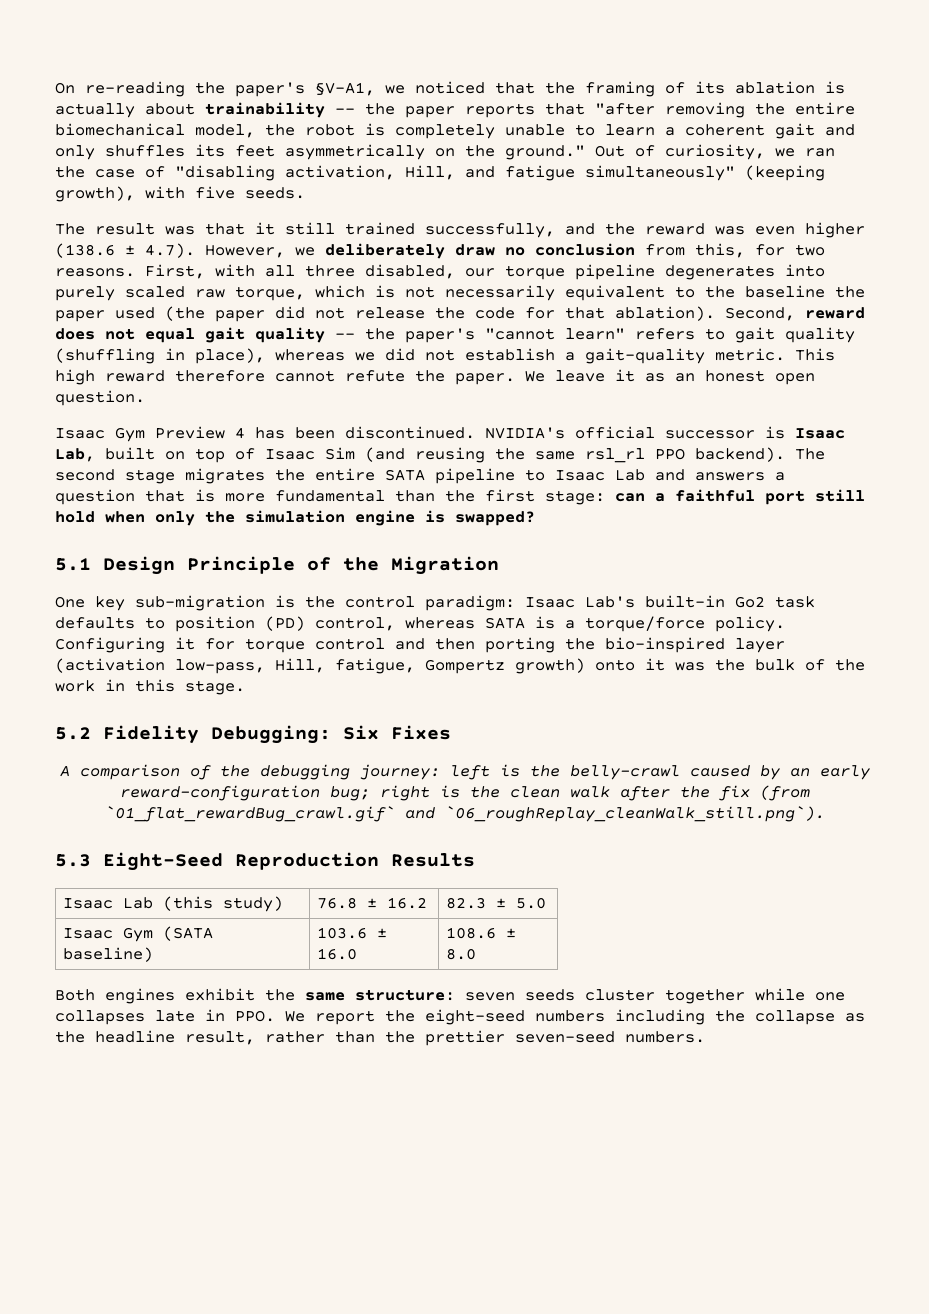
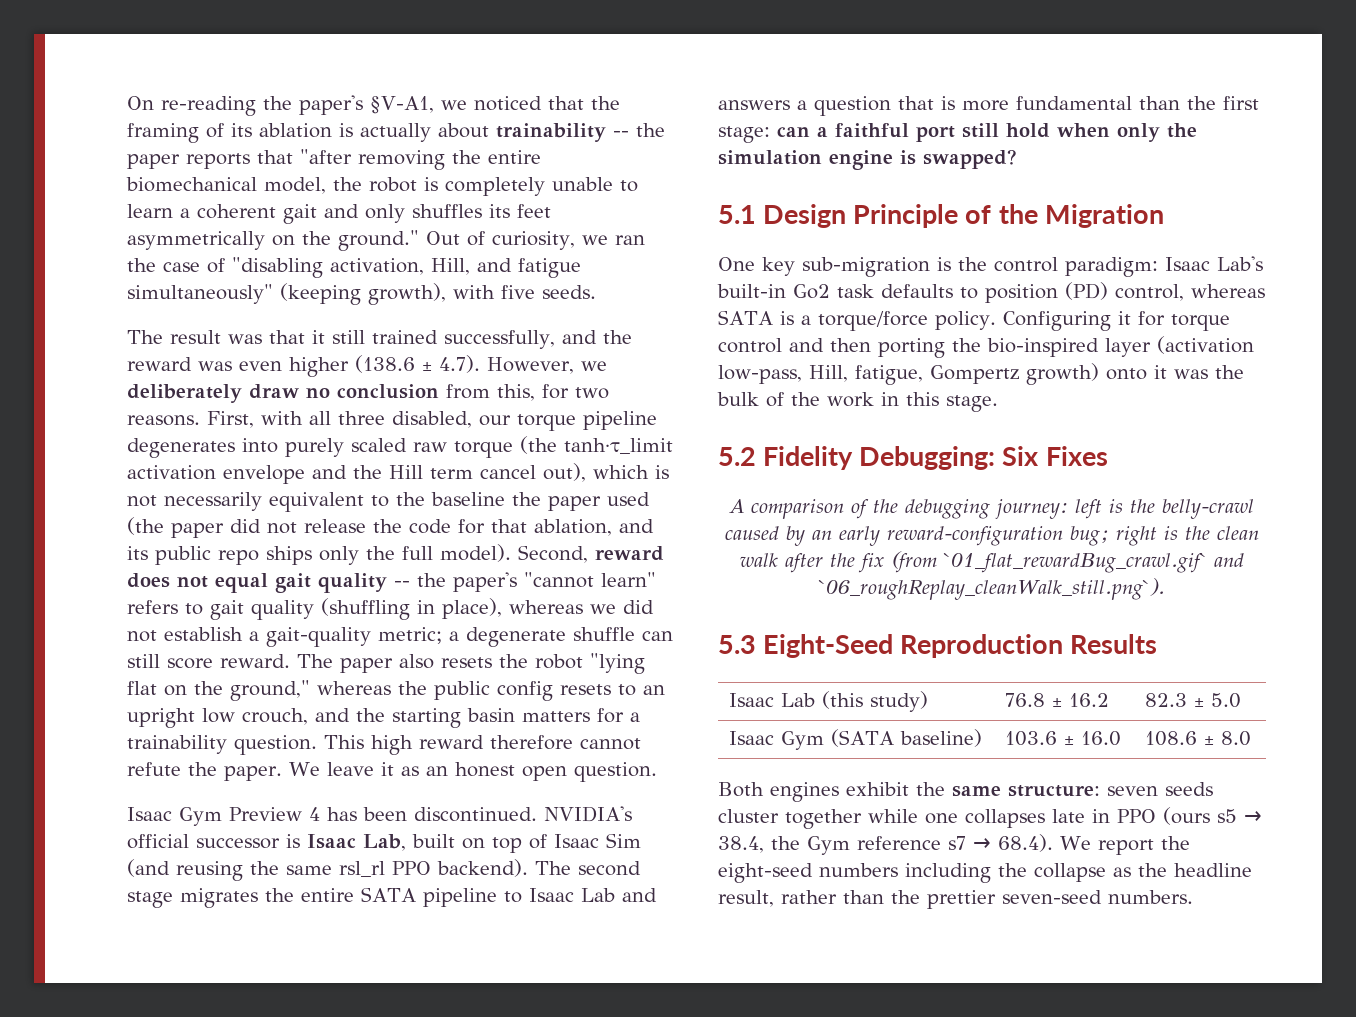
- First, with all three disabled, our torque pipeline degenerates into purely scaled raw torque, which is not necessarily equivalent to the baseline the paper used (the paper did not release the code for that ablation).
+ First, with all three disabled, our torque pipeline degenerates into purely scaled raw torque (the tanh·τ_limit activation envelope and the Hill term cancel out), which is not necessarily equivalent to the baseline the paper used (the paper did not release the code for that ablation, and its public repo ships only the full model).
- Second, reward does not equal gait quality -- the paper's "cannot learn" refers to gait quality (shuffling in place), whereas we did not establish a gait-quality metric.
+ Second, reward does not equal gait quality -- the paper's "cannot learn" refers to gait quality (shuffling in place), whereas we did not establish a gait-quality metric; a degenerate shuffle can still score reward. The paper also resets the robot "lying flat on the ground," whereas the public config resets to an upright low crouch, and the starting basin matters for a trainability question.
- Both engines exhibit the same structure: seven seeds cluster together while one collapses late in PPO. We report the eight-seed numbers including the collapse as the headline result, rather than the prettier seven-seed numbers.
+ Both engines exhibit the same structure: seven seeds cluster together while one collapses late in PPO (ours s5 → 38.4, the Gym reference s7 → 68.4). We report the eight-seed numbers including the collapse as the headline result, rather than the prettier seven-seed numbers.

